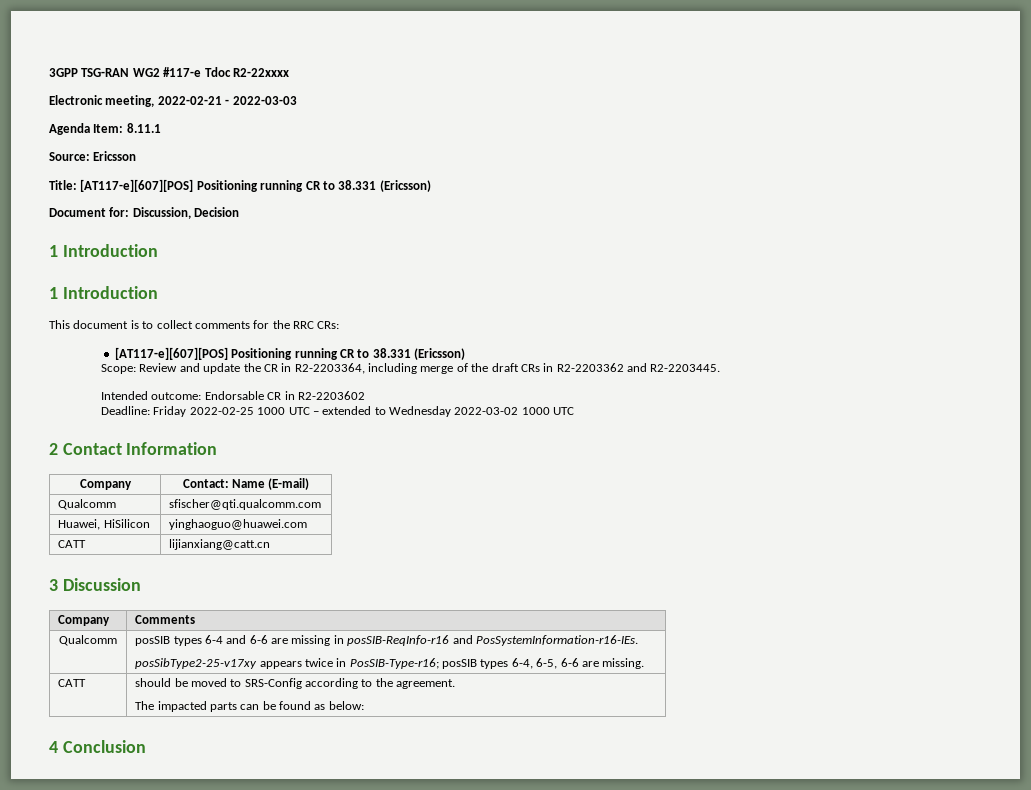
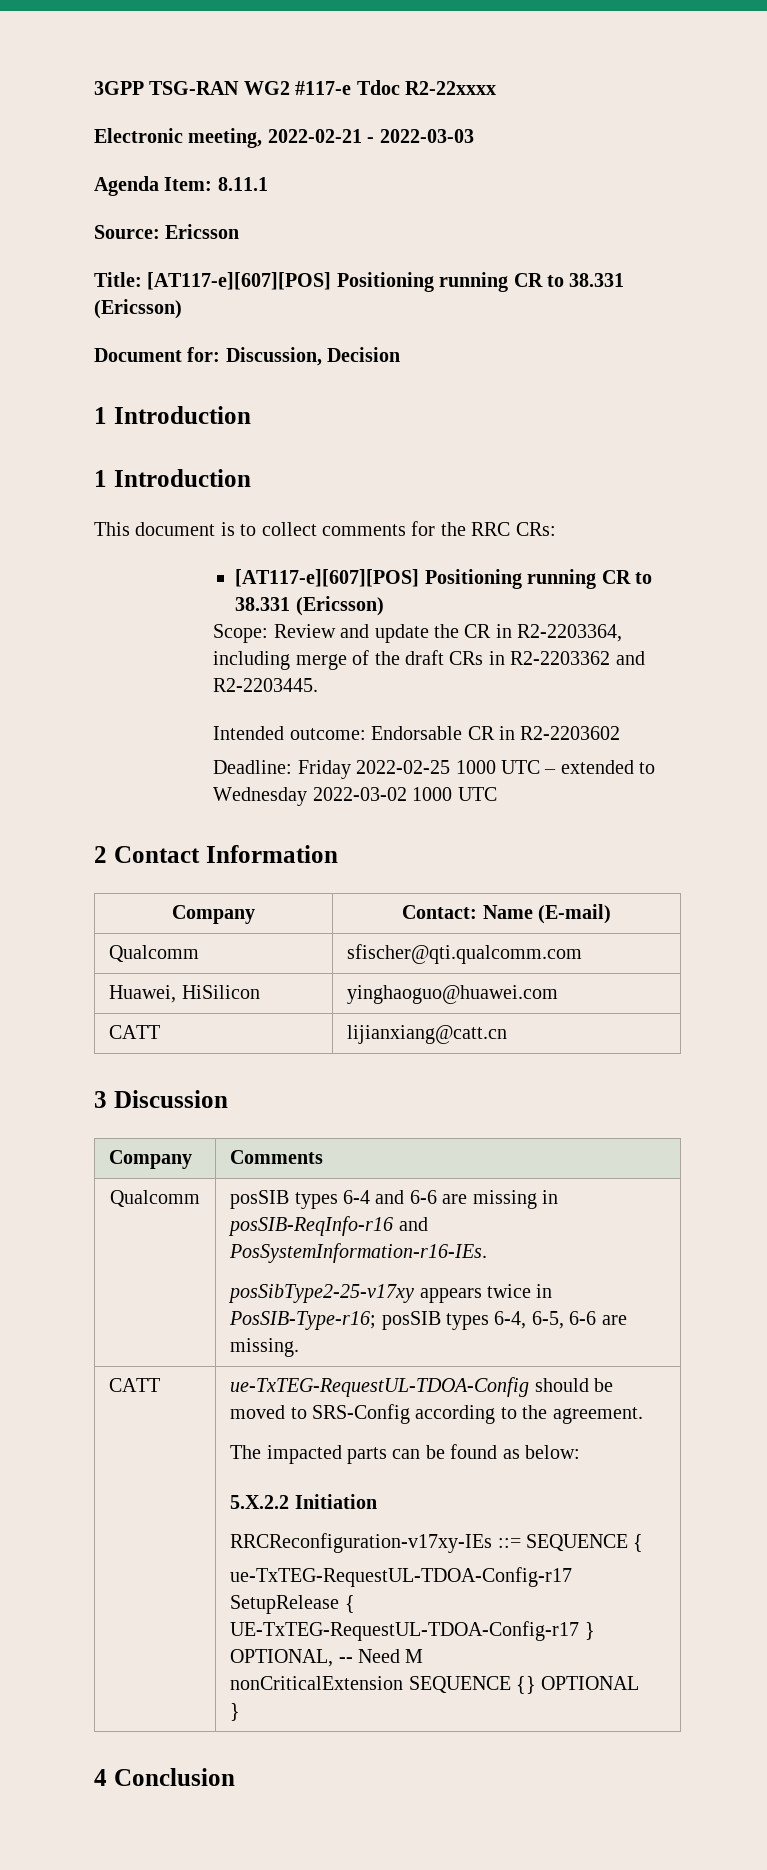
- CATT | should be moved to SRS-Config according to the agreement.
+ CATT | ue-TxTEG-RequestUL-TDOA-Config should be moved to SRS-Config according to the agreement.
  The impacted parts can be found as below:
+ 5.X.2.2 Initiation
+ RRCReconfiguration-v17xy-IEs ::= SEQUENCE {
+ ue-TxTEG-RequestUL-TDOA-Config-r17 SetupRelease { UE-TxTEG-RequestUL-TDOA-Config-r17 } OPTIONAL, -- Need M
+ nonCriticalExtension SEQUENCE {} OPTIONAL
+ }

